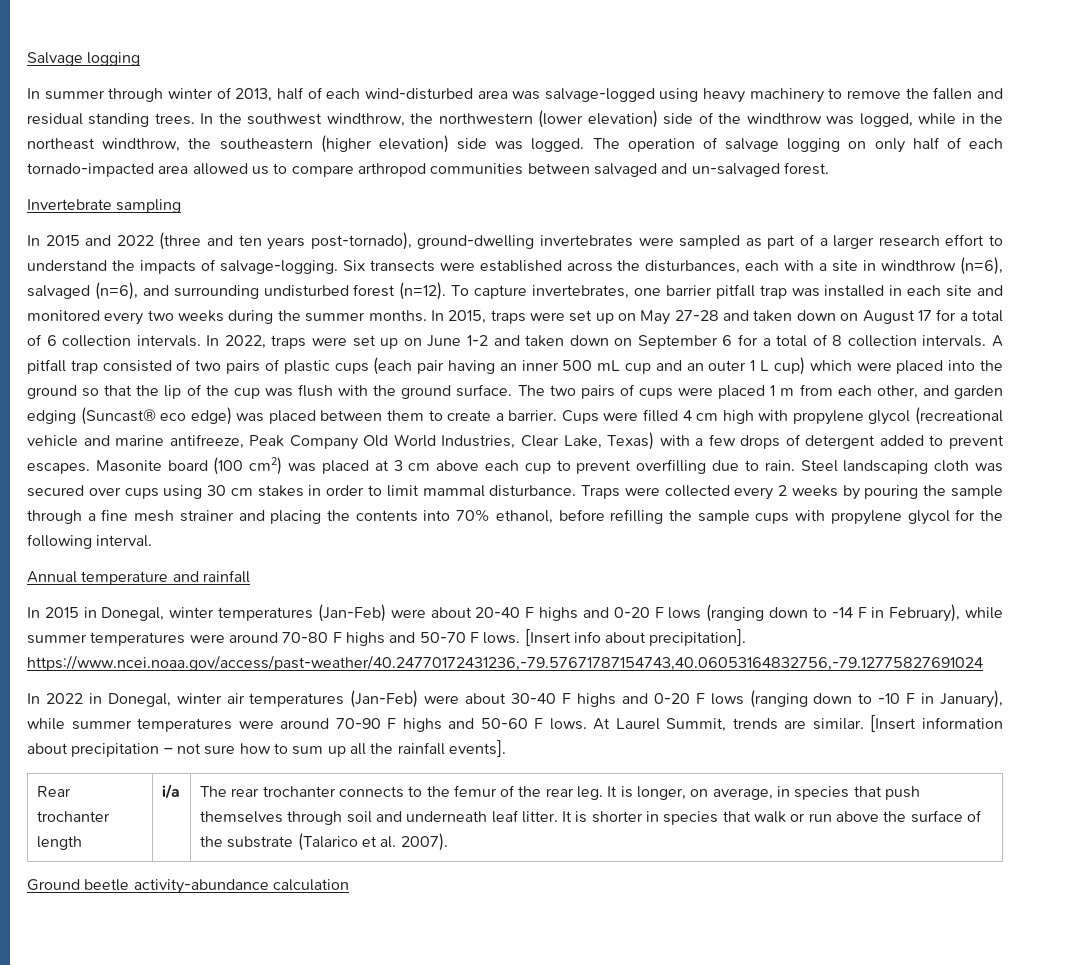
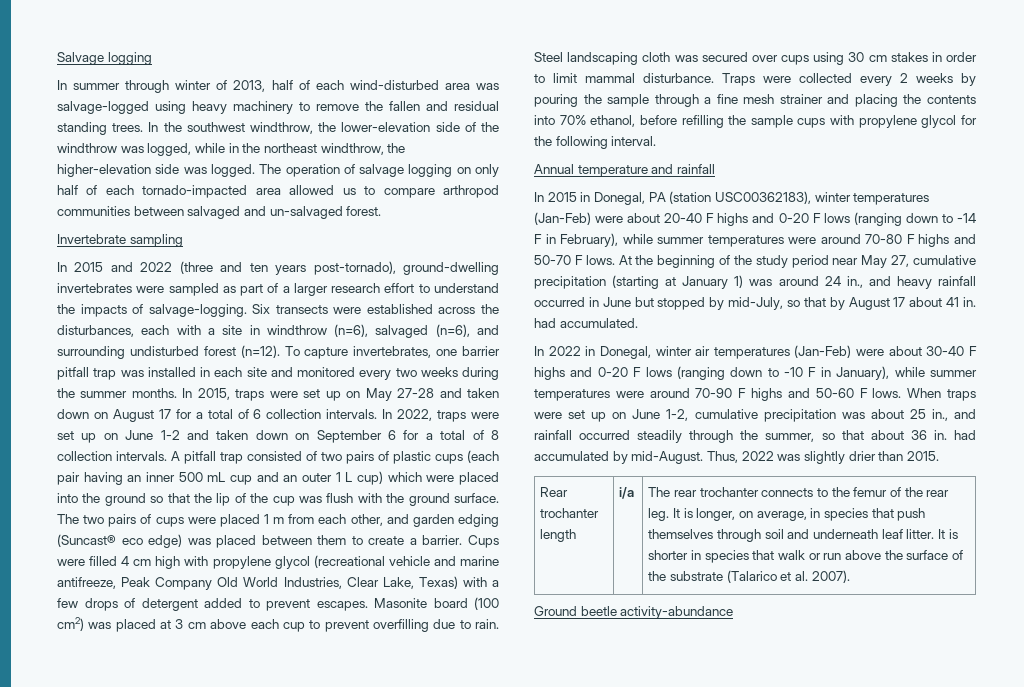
- In the southwest windthrow, the northwestern (lower elevation) side of the windthrow was logged, while in the northeast windthrow, the southeastern (higher elevation) side was logged.
+ In the southwest windthrow, the lower-elevation side of the windthrow was logged, while in the northeast windthrow, the higher-elevation side was logged.
- In 2015 in Donegal, winter temperatures (Jan-Feb) were about 20-40 F highs and 0-20 F lows (ranging down to -14 F in February), while summer temperatures were around 70-80 F highs and 50-70 F lows.
+ In 2015 in Donegal, PA (station USC00362183), winter temperatures (Jan-Feb) were about 20-40 F highs and 0-20 F lows (ranging down to -14 F in February), while summer temperatures were around 70-80 F highs and 50-70 F lows.
- [Insert info about precipitation]. https://www.ncei.noaa.gov/access/past-weather/40.24770172431236,-79.57671787154743,40.06053164832756,-79.12775827691024
+ At the beginning of the study period near May 27, cumulative precipitation (starting at January 1) was around 24 in., and heavy rainfall occurred in June but stopped by mid-July, so that by August 17 about 41 in. had accumulated.
- At Laurel Summit, trends are similar. [Insert information about precipitation – not sure how to sum up all the rainfall events].
+ When traps were set up on June 1-2, cumulative precipitation was about 25 in., and rainfall occurred steadily through the summer, so that about 36 in. had accumulated by mid-August. Thus, 2022 was slightly drier than 2015.
- Ground beetle activity-abundance calculation
+ Ground beetle activity-abundance

